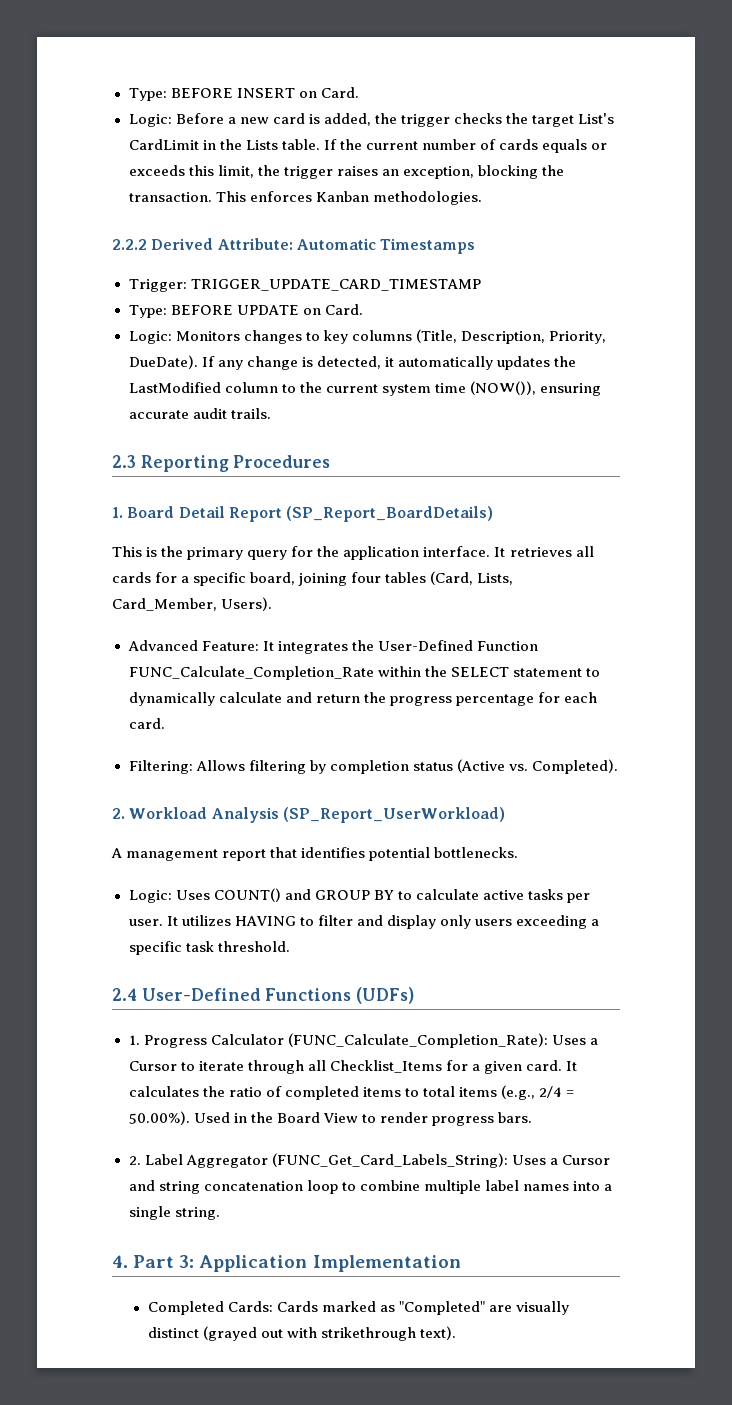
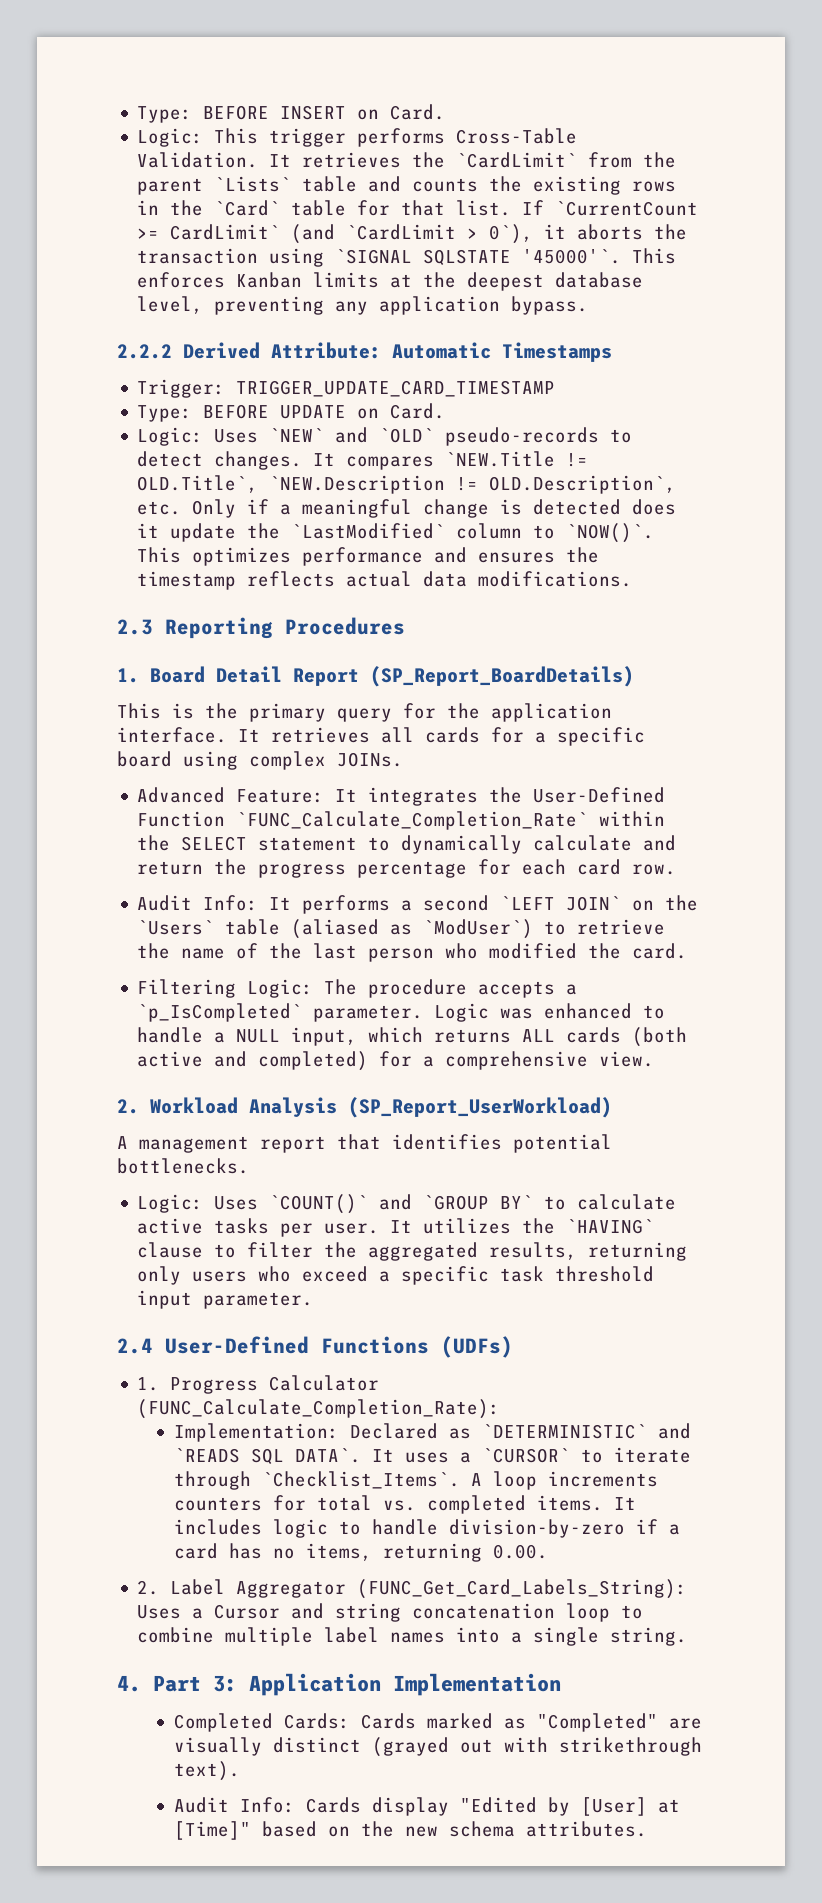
- Logic: Before a new card is added, the trigger checks the target List's CardLimit in the Lists table. If the current number of cards equals or exceeds this limit, the trigger raises an exception, blocking the transaction. This enforces Kanban methodologies.
+ Logic: This trigger performs Cross-Table Validation. It retrieves the `CardLimit` from the parent `Lists` table and counts the existing rows in the `Card` table for that list. If `CurrentCount >= CardLimit` (and `CardLimit > 0`), it aborts the transaction using `SIGNAL SQLSTATE '45000'`. This enforces Kanban limits at the deepest database level, preventing any application bypass.
- Logic: Monitors changes to key columns (Title, Description, Priority, DueDate). If any change is detected, it automatically updates the LastModified column to the current system time (NOW()), ensuring accurate audit trails.
+ Logic: Uses `NEW` and `OLD` pseudo-records to detect changes. It compares `NEW.Title != OLD.Title`, `NEW.Description != OLD.Description`, etc. Only if a meaningful change is detected does it update the `LastModified` column to `NOW()`. This optimizes performance and ensures the timestamp reflects actual data modifications.
- It retrieves all cards for a specific board, joining four tables (Card, Lists, Card_Member, Users).
+ It retrieves all cards for a specific board using complex JOINs.
- Advanced Feature: It integrates the User-Defined Function FUNC_Calculate_Completion_Rate within the SELECT statement to dynamically calculate and return the progress percentage for each card.
- Filtering: Allows filtering by completion status (Active vs. Completed).
+ Advanced Feature: It integrates the User-Defined Function `FUNC_Calculate_Completion_Rate` within the SELECT statement to dynamically calculate and return the progress percentage for each card row.
+ Audit Info: It performs a second `LEFT JOIN` on the `Users` table (aliased as `ModUser`) to retrieve the name of the last person who modified the card.
+ Filtering Logic: The procedure accepts a `p_IsCompleted` parameter. Logic was enhanced to handle a NULL input, which returns ALL cards (both active and completed) for a comprehensive view.
- Logic: Uses COUNT() and GROUP BY to calculate active tasks per user.
+ Logic: Uses `COUNT()` and `GROUP BY` to calculate active tasks per user.
- It utilizes HAVING to filter and display only users exceeding a specific task threshold.
+ It utilizes the `HAVING` clause to filter the aggregated results, returning only users who exceed a specific task threshold input parameter.
- 1. Progress Calculator (FUNC_Calculate_Completion_Rate): Uses a Cursor to iterate through all Checklist_Items for a given card. It calculates the ratio of completed items to total items (e.g., 2/4 = 50.00%). Used in the Board View to render progress bars.
+ 1. Progress Calculator (FUNC_Calculate_Completion_Rate):
+ Implementation: Declared as `DETERMINISTIC` and `READS SQL DATA`. It uses a `CURSOR` to iterate through `Checklist_Items`. A loop increments counters for total vs. completed items. It includes logic to handle division-by-zero if a card has no items, returning 0.00.
+ Audit Info: Cards display "Edited by [User] at [Time]" based on the new schema attributes.

